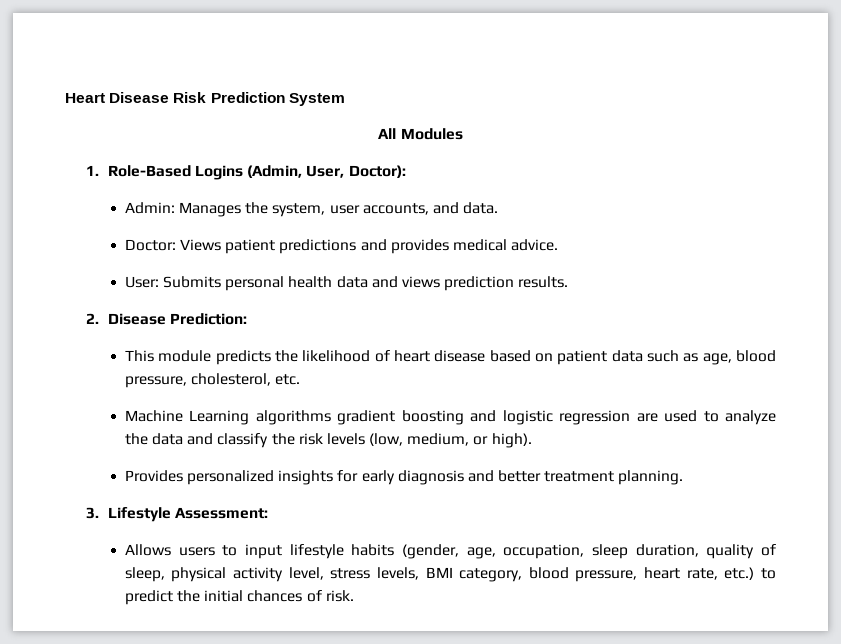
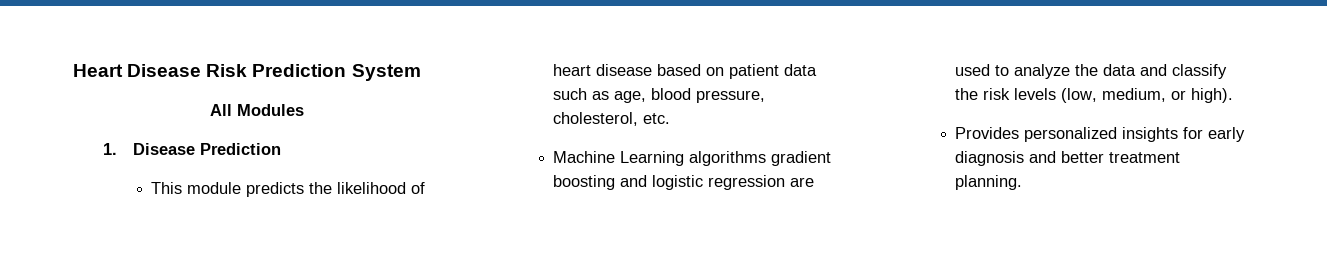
- 1. Role-Based Logins (Admin, User, Doctor):
- Admin: Manages the system, user accounts, and data.
- Doctor: Views patient predictions and provides medical advice.
- User: Submits personal health data and views prediction results.
- 2. Disease Prediction:
+ 1. Disease Prediction
- 3. Lifestyle Assessment:
- Allows users to input lifestyle habits (gender, age, occupation, sleep duration, quality of sleep, physical activity level, stress levels, BMI category, blood pressure, heart rate, etc.) to predict the initial chances of risk.

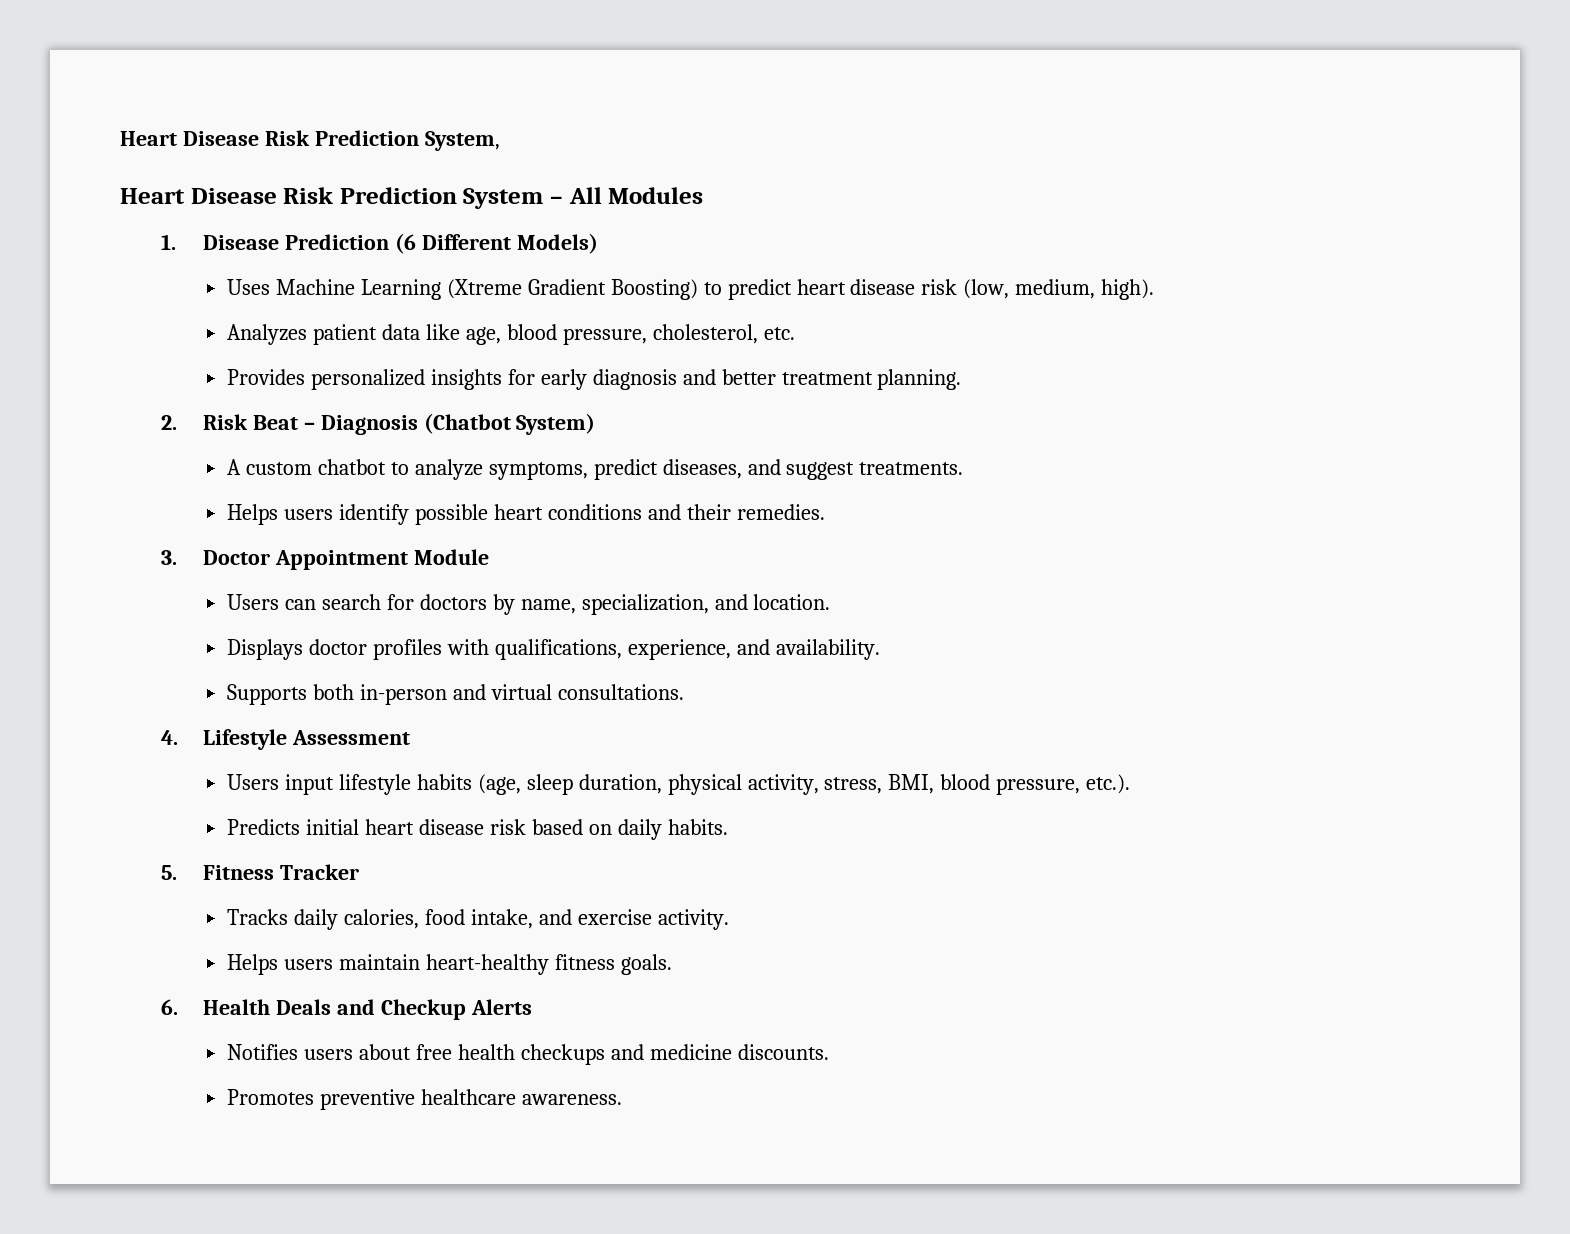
- Heart Disease Risk Prediction System
- All Modules
+ Heart Disease Risk Prediction System,
+ Heart Disease Risk Prediction System – All Modules
- 1. Disease Prediction
- This module predicts the likelihood of heart disease based on patient data such as age, blood pressure, cholesterol, etc.
+ 1. Disease Prediction (6 Different Models)
+ Uses Machine Learning (Xtreme Gradient Boosting) to predict heart disease risk (low, medium, high).
+ Analyzes patient data like age, blood pressure, cholesterol, etc.
- Machine Learning algorithms gradient boosting and logistic regression are used to analyze the data and classify the risk levels (low, medium, or high).
+ 2. Risk Beat – Diagnosis (Chatbot System)
+ A custom chatbot to analyze symptoms, predict diseases, and suggest treatments.
+ Helps users identify possible heart conditions and their remedies.
+ 3. Doctor Appointment Module
+ Users can search for doctors by name, specialization, and location.
+ Displays doctor profiles with qualifications, experience, and availability.
+ Supports both in-person and virtual consultations.
+ 4. Lifestyle Assessment
+ Users input lifestyle habits (age, sleep duration, physical activity, stress, BMI, blood pressure, etc.).
+ Predicts initial heart disease risk based on daily habits.
+ 5. Fitness Tracker
+ Tracks daily calories, food intake, and exercise activity.
+ Helps users maintain heart-healthy fitness goals.
+ 6. Health Deals and Checkup Alerts
+ Notifies users about free health checkups and medicine discounts.
+ Promotes preventive healthcare awareness.

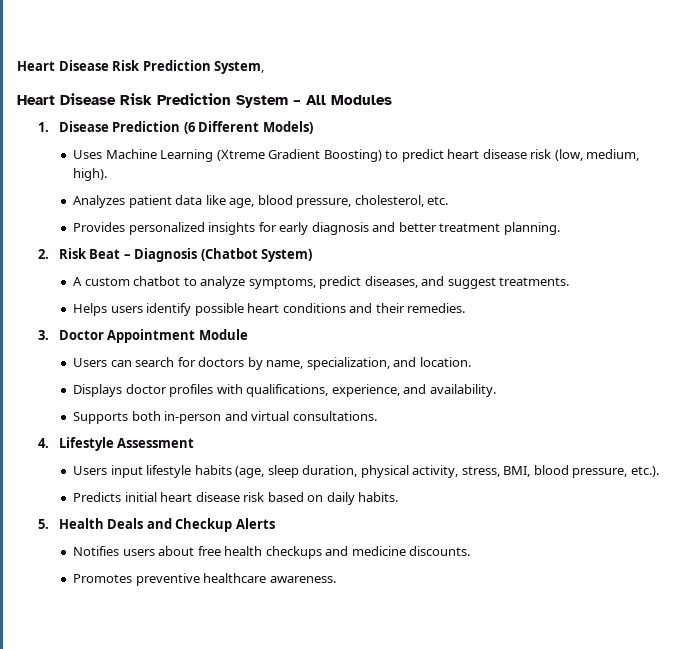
- 5. Fitness Tracker
- Tracks daily calories, food intake, and exercise activity.
- Helps users maintain heart-healthy fitness goals.
- 6. Health Deals and Checkup Alerts
+ 5. Health Deals and Checkup Alerts

